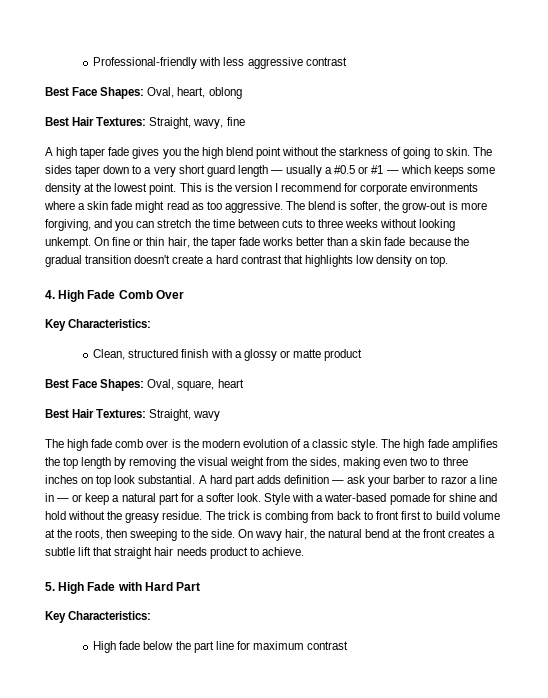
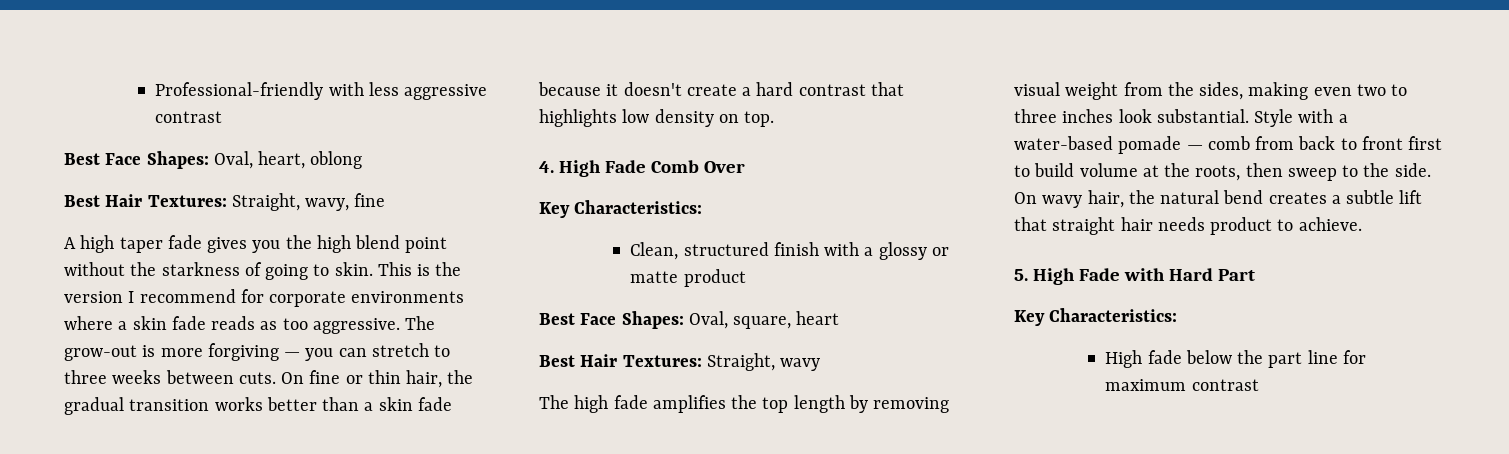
- The sides taper down to a very short guard length — usually a #0.5 or #1 — which keeps some density at the lowest point.
- This is the version I recommend for corporate environments where a skin fade might read as too aggressive.
+ This is the version I recommend for corporate environments where a skin fade reads as too aggressive.
- The blend is softer, the grow-out is more forgiving, and you can stretch the time between cuts to three weeks without looking unkempt.
+ The grow-out is more forgiving — you can stretch to three weeks between cuts.
- On fine or thin hair, the taper fade works better than a skin fade because the gradual transition doesn't create a hard contrast that highlights low density on top.
+ On fine or thin hair, the gradual transition works better than a skin fade because it doesn't create a hard contrast that highlights low density on top.
- The high fade comb over is the modern evolution of a classic style. The high fade amplifies the top length by removing the visual weight from the sides, making even two to three inches on top look substantial. A hard part adds definition — ask your barber to razor a line in — or keep a natural part for a softer look.
+ The high fade amplifies the top length by removing visual weight from the sides, making even two to three inches look substantial.
- Style with a water-based pomade for shine and hold without the greasy residue. The trick is combing from back to front first to build volume at the roots, then sweeping to the side.
+ Style with a water-based pomade — comb from back to front first to build volume at the roots, then sweep to the side.
- On wavy hair, the natural bend at the front creates a subtle lift that straight hair needs product to achieve.
+ On wavy hair, the natural bend creates a subtle lift that straight hair needs product to achieve.

